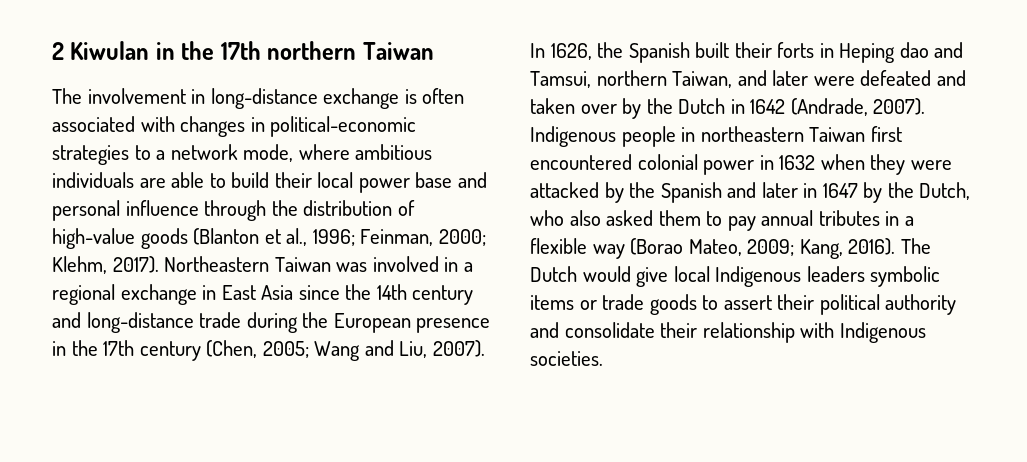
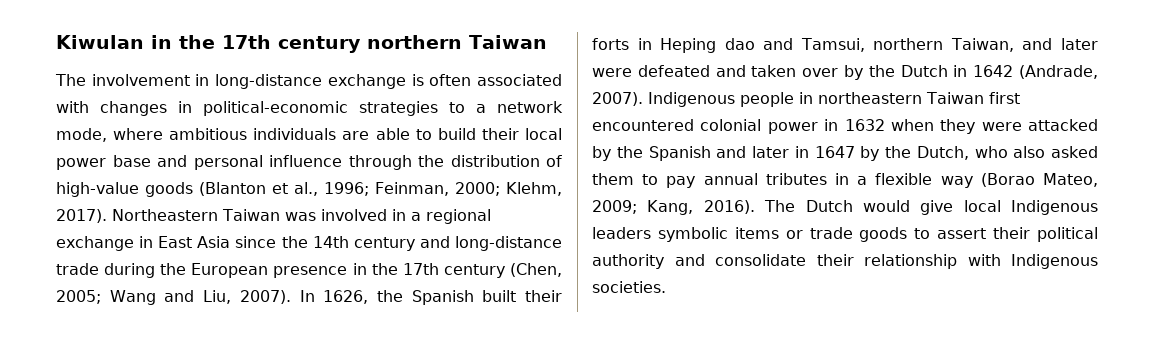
- 2 Kiwulan in the 17th northern Taiwan
+ Kiwulan in the 17th century northern Taiwan

